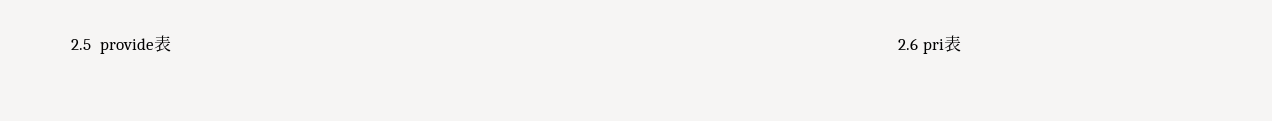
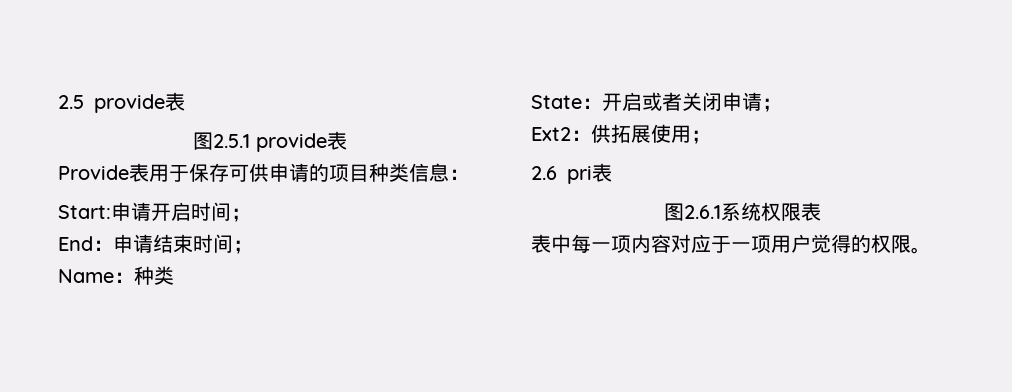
+ 图2.5.1 provide表
+ Provide表用于保存可供申请的项目种类信息：
+ Start:申请开启时间；
+ End：申请结束时间；
+ Name：种类
+ State：开启或者关闭申请；
+ Ext2：供拓展使用；
  2.6 pri表
+ 图2.6.1系统权限表
+ 表中每一项内容对应于一项用户觉得的权限。

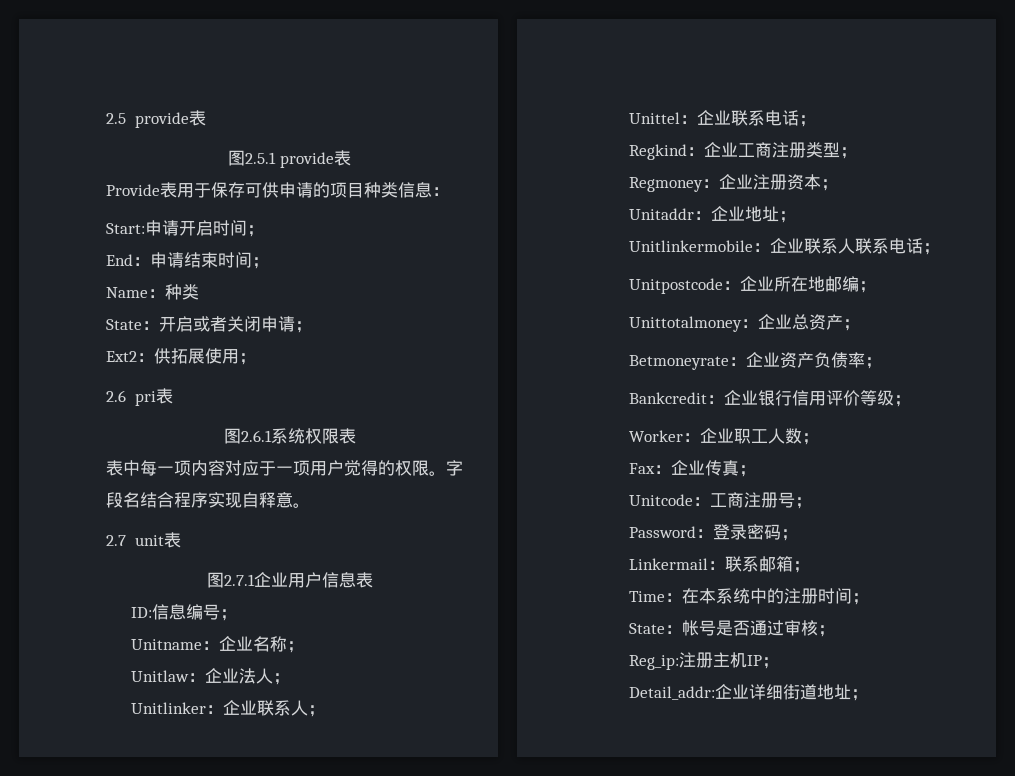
+ 字段名结合程序实现自释意。
+ 2.7 unit表
+ 图2.7.1企业用户信息表
+ ID:信息编号；
+ Unitname：企业名称；
+ Unitlaw：企业法人；
+ Unitlinker：企业联系人；
+ Unittel：企业联系电话；
+ Regkind：企业工商注册类型；
+ Regmoney：企业注册资本；
+ Unitaddr：企业地址；
+ Unitlinkermobile：企业联系人联系电话；
+ Unitpostcode：企业所在地邮编；
+ Unittotalmoney：企业总资产；
+ Betmoneyrate：企业资产负债率；
+ Bankcredit：企业银行信用评价等级；
+ Worker：企业职工人数；
+ Fax：企业传真；
+ Unitcode：工商注册号；
+ Password：登录密码；
+ Linkermail：联系邮箱；
+ Time：在本系统中的注册时间；
+ State：帐号是否通过审核；
+ Reg_ip:注册主机IP；
+ Detail_addr:企业详细街道地址；

